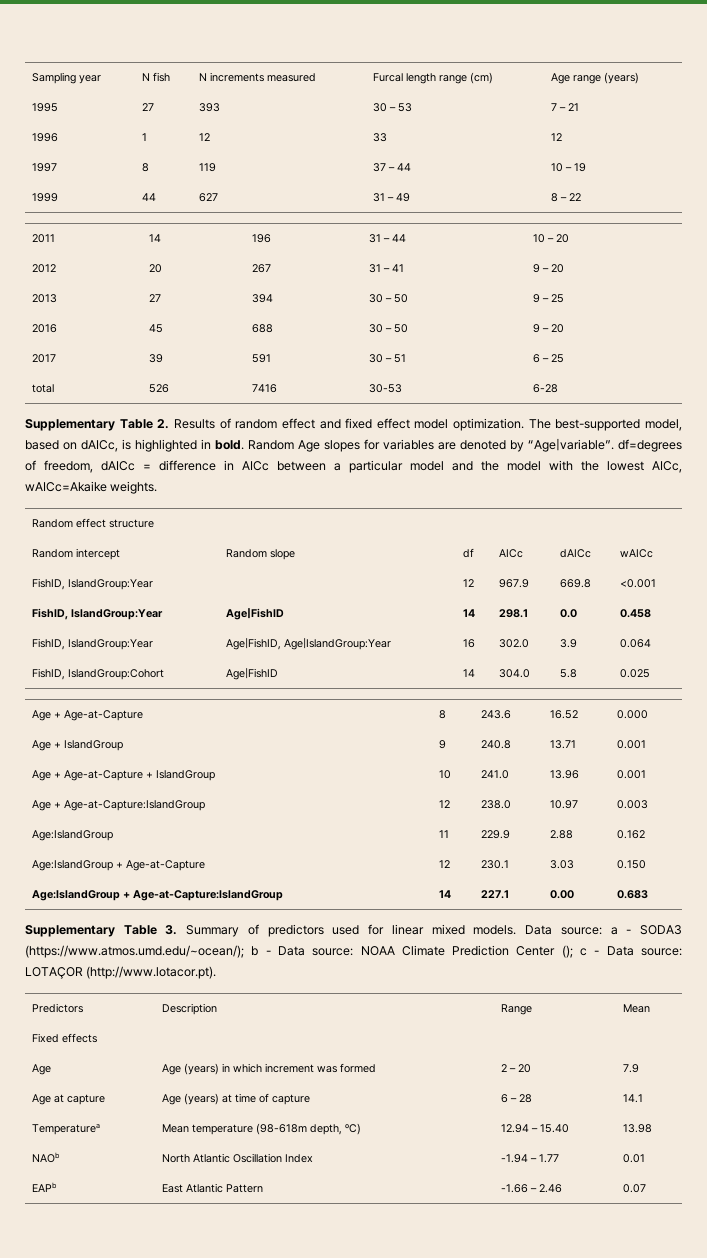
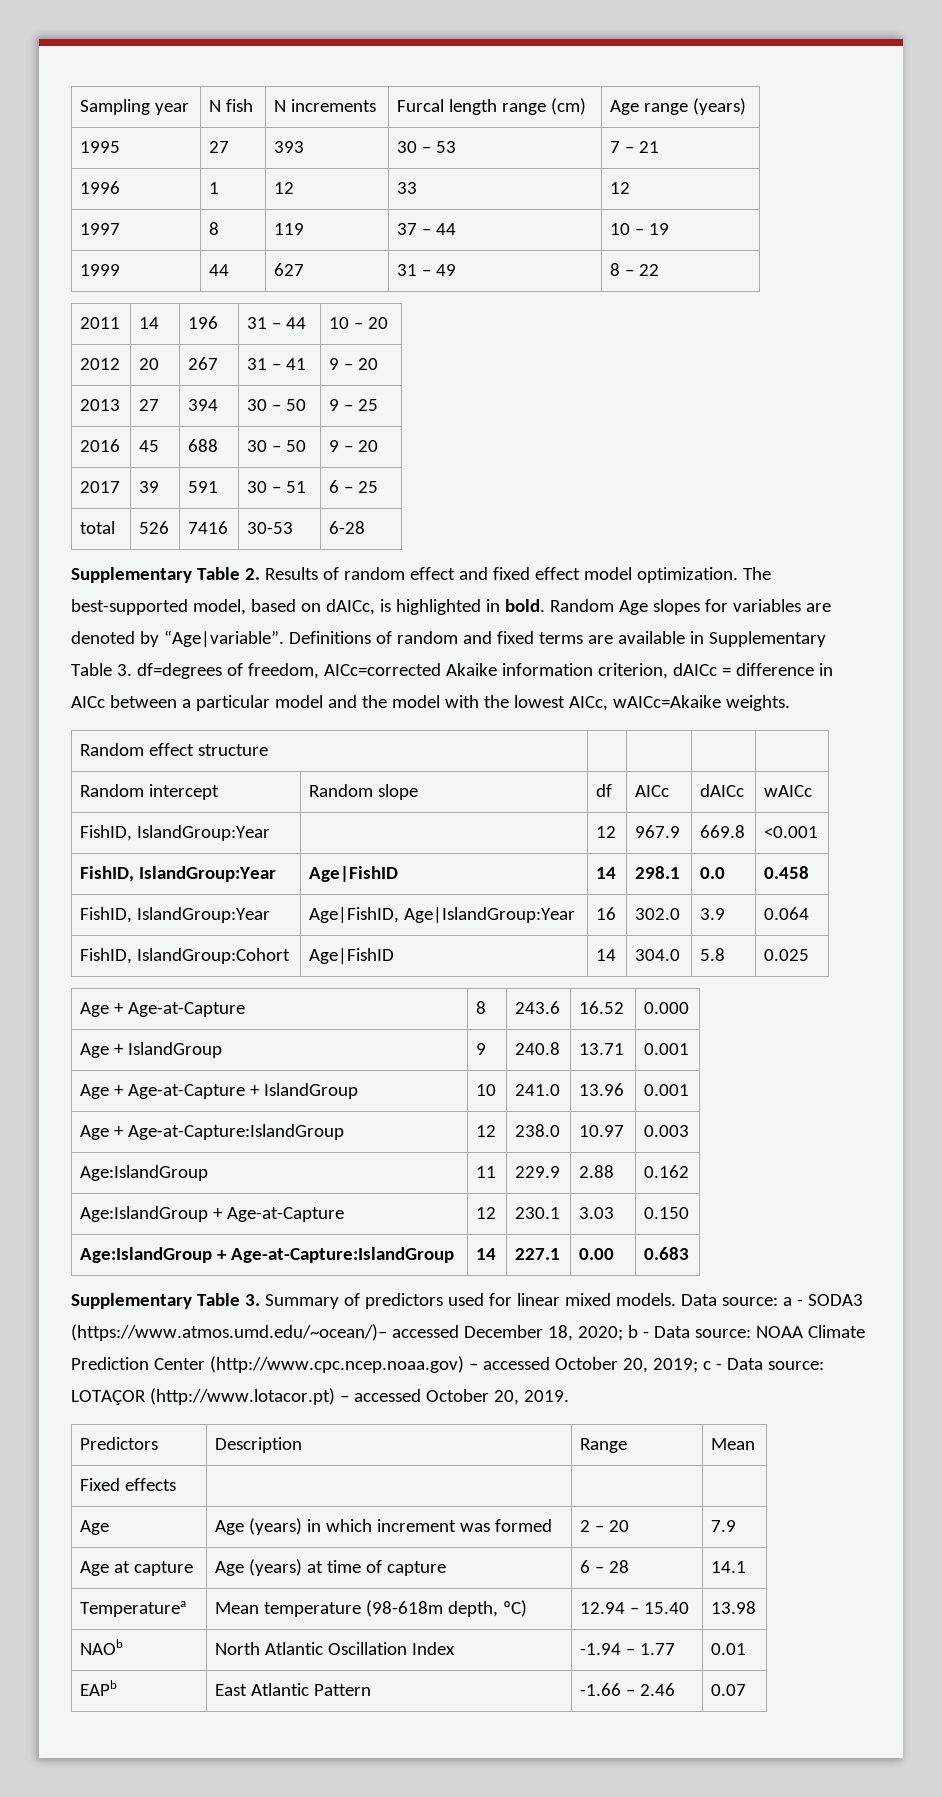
- Sampling year | N fish | N increments measured | Furcal length range (cm) | Age range (years)
+ Sampling year | N fish | N increments | Furcal length range (cm) | Age range (years)
- Random Age slopes for variables are denoted by “Age|variable”. df=degrees of freedom, dAICc = difference in AICc between a particular model and the model with the lowest AICc, wAICc=Akaike weights.
+ Random Age slopes for variables are denoted by “Age|variable”. Definitions of random and fixed terms are available in Supplementary Table 3. df=degrees of freedom, AICc=corrected Akaike information criterion, dAICc = difference in AICc between a particular model and the model with the lowest AICc, wAICc=Akaike weights.
- Data source: a - SODA3 (https://www.atmos.umd.edu/~ocean/); b - Data source: NOAA Climate Prediction Center (); c - Data source: LOTAÇOR (http://www.lotacor.pt).
+ Data source: a - SODA3 (https://www.atmos.umd.edu/~ocean/)– accessed December 18, 2020; b - Data source: NOAA Climate Prediction Center (http://www.cpc.ncep.noaa.gov) – accessed October 20, 2019; c - Data source: LOTAÇOR (http://www.lotacor.pt) – accessed October 20, 2019.

